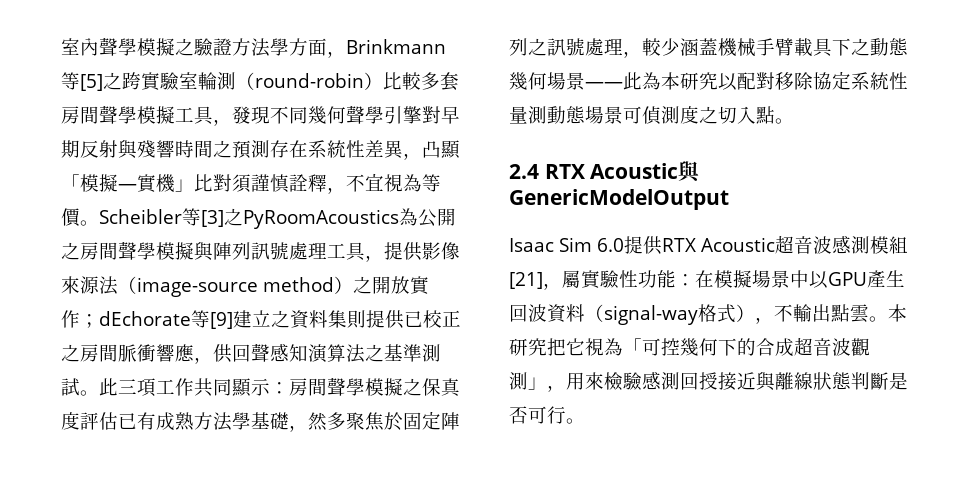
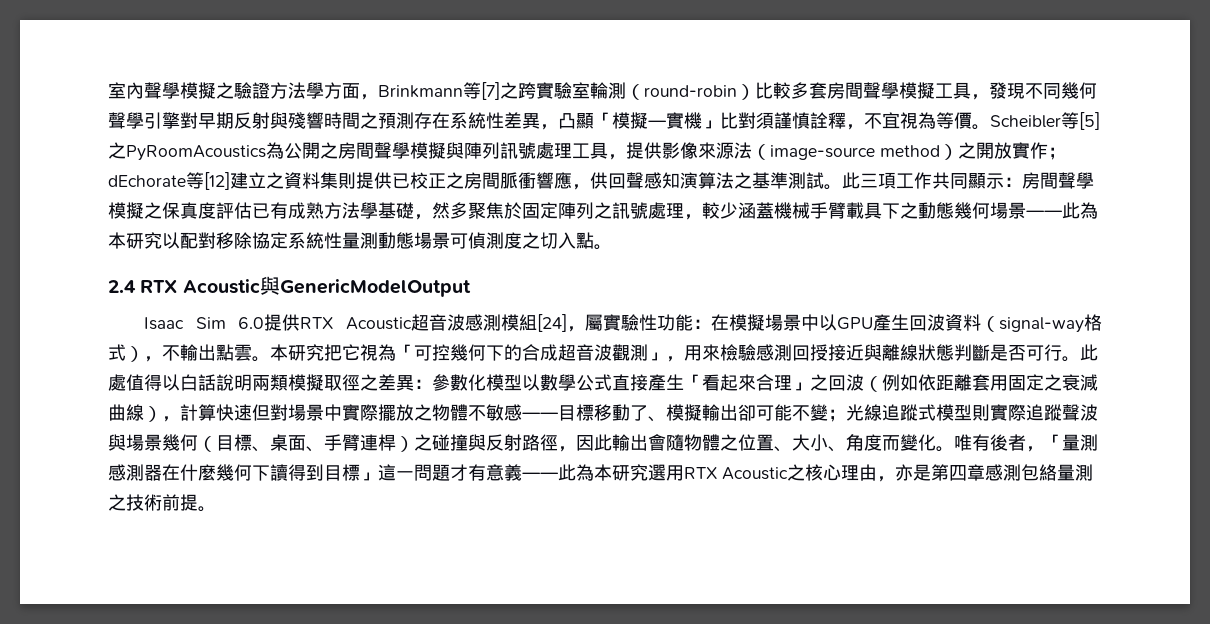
- 室內聲學模擬之驗證方法學方面，Brinkmann等[5]之跨實驗室輪測（round-robin）比較多套房間聲學模擬工具，發現不同幾何聲學引擎對早期反射與殘響時間之預測存在系統性差異，凸顯「模擬—實機」比對須謹慎詮釋，不宜視為等價。
+ 室內聲學模擬之驗證方法學方面，Brinkmann等[7]之跨實驗室輪測（round-robin）比較多套房間聲學模擬工具，發現不同幾何聲學引擎對早期反射與殘響時間之預測存在系統性差異，凸顯「模擬—實機」比對須謹慎詮釋，不宜視為等價。
- Scheibler等[3]之PyRoomAcoustics為公開之房間聲學模擬與陣列訊號處理工具，提供影像來源法（image-source method）之開放實作；dEchorate等[9]建立之資料集則提供已校正之房間脈衝響應，供回聲感知演算法之基準測試。
+ Scheibler等[5]之PyRoomAcoustics為公開之房間聲學模擬與陣列訊號處理工具，提供影像來源法（image-source method）之開放實作；dEchorate等[12]建立之資料集則提供已校正之房間脈衝響應，供回聲感知演算法之基準測試。
- Isaac Sim 6.0提供RTX Acoustic超音波感測模組[21]，屬實驗性功能：在模擬場景中以GPU產生回波資料（signal-way格式），不輸出點雲。
+ Isaac Sim 6.0提供RTX Acoustic超音波感測模組[24]，屬實驗性功能：在模擬場景中以GPU產生回波資料（signal-way格式），不輸出點雲。
+ 此處值得以白話說明兩類模擬取徑之差異：參數化模型以數學公式直接產生「看起來合理」之回波（例如依距離套用固定之衰減曲線），計算快速但對場景中實際擺放之物體不敏感——目標移動了、模擬輸出卻可能不變；光線追蹤式模型則實際追蹤聲波與場景幾何（目標、桌面、手臂連桿）之碰撞與反射路徑，因此輸出會隨物體之位置、大小、角度而變化。唯有後者，「量測感測器在什麼幾何下讀得到目標」這一問題才有意義——此為本研究選用RTX Acoustic之核心理由，亦是第四章感測包絡量測之技術前提。

